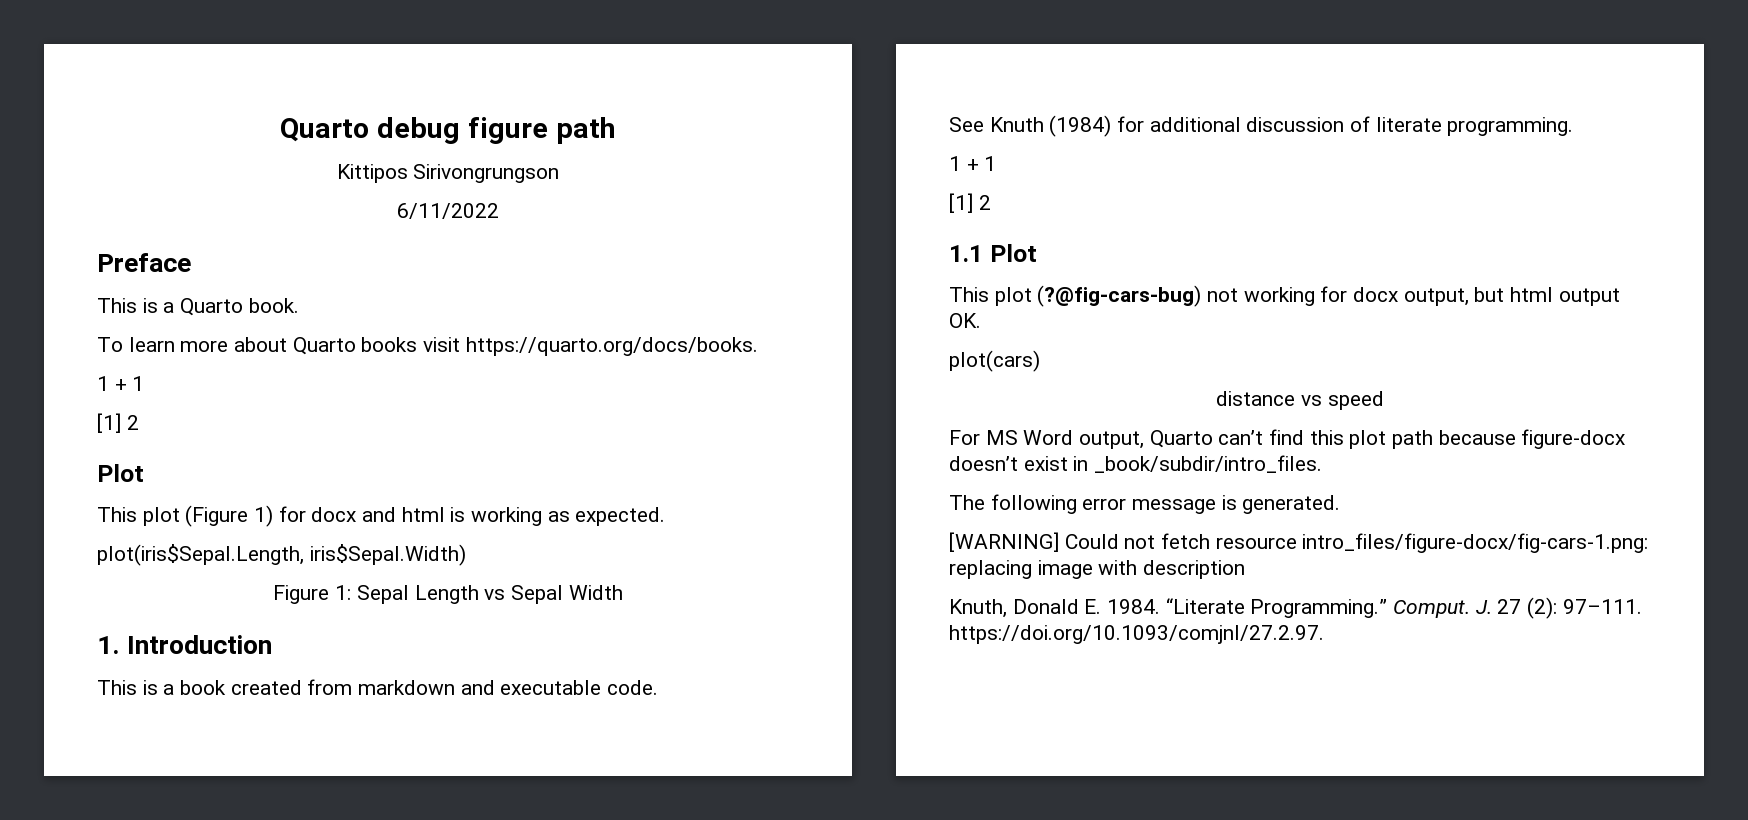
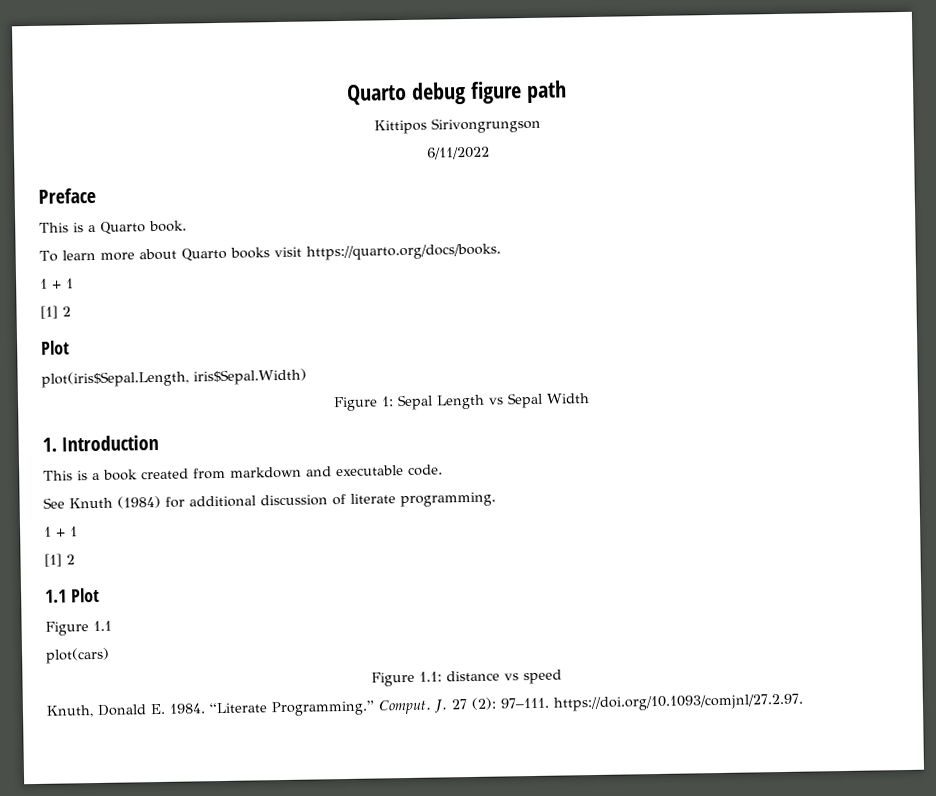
- This plot (Figure 1) for docx and html is working as expected.
- This plot (?@fig-cars-bug) not working for docx output, but html output OK.
+ Figure 1.1
- distance vs speed
+ Figure 1.1: distance vs speed
- For MS Word output, Quarto can’t find this plot path because figure-docx doesn’t exist in _book/subdir/intro_files.
- The following error message is generated.
- [WARNING] Could not fetch resource intro_files/figure-docx/fig-cars-1.png: replacing image with description

